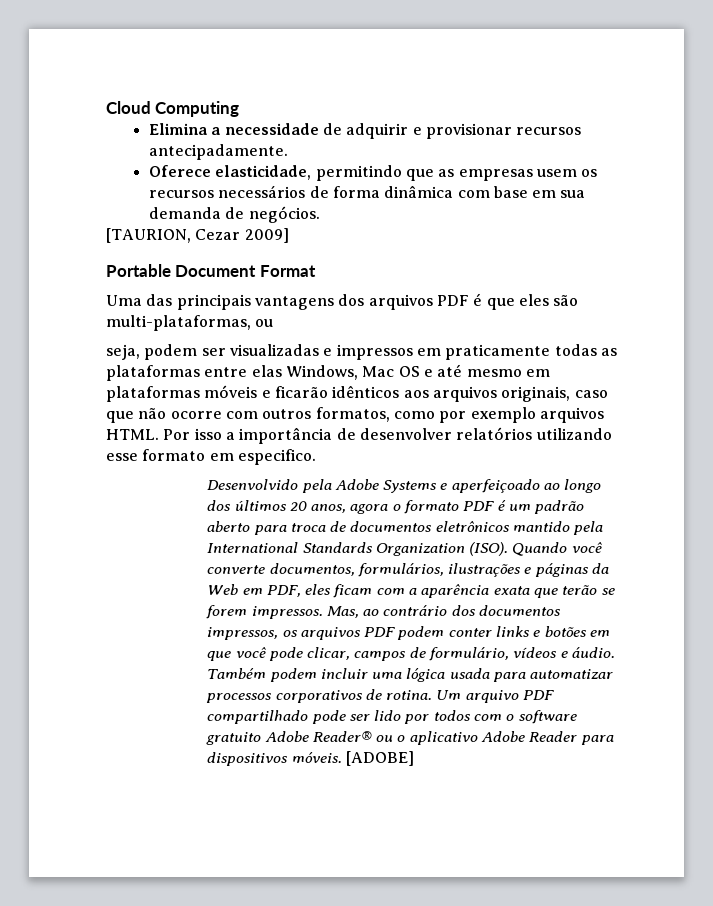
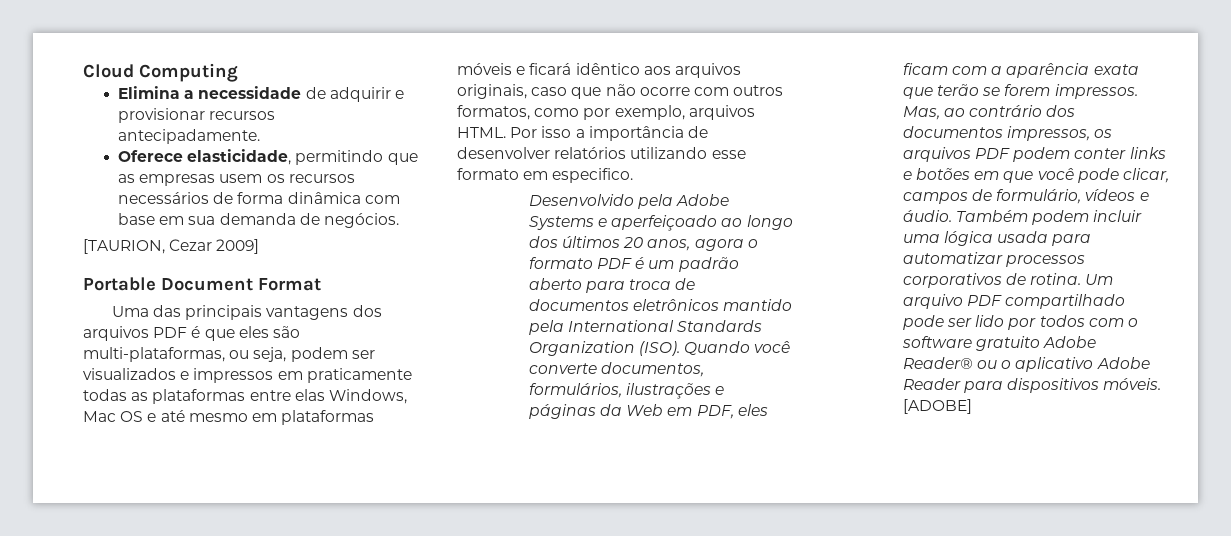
- Uma das principais vantagens dos arquivos PDF é que eles são multi-plataformas, ou
- seja, podem ser visualizadas e impressos em praticamente todas as plataformas entre elas Windows, Mac OS e até mesmo em plataformas móveis e ficarão idênticos aos arquivos originais, caso que não ocorre com outros formatos, como por exemplo arquivos HTML.
+ Uma das principais vantagens dos arquivos PDF é que eles são multi-plataformas, ou seja, podem ser visualizados e impressos em praticamente todas as plataformas entre elas Windows, Mac OS e até mesmo em plataformas móveis e ficará idêntico aos arquivos originais, caso que não ocorre com outros formatos, como por exemplo, arquivos HTML.

